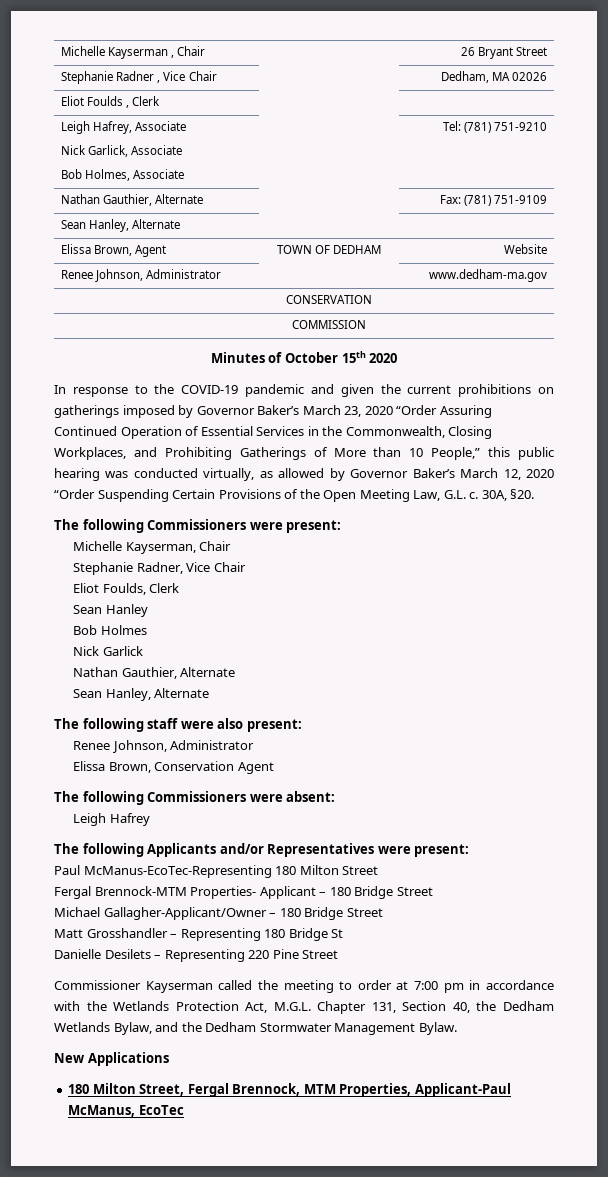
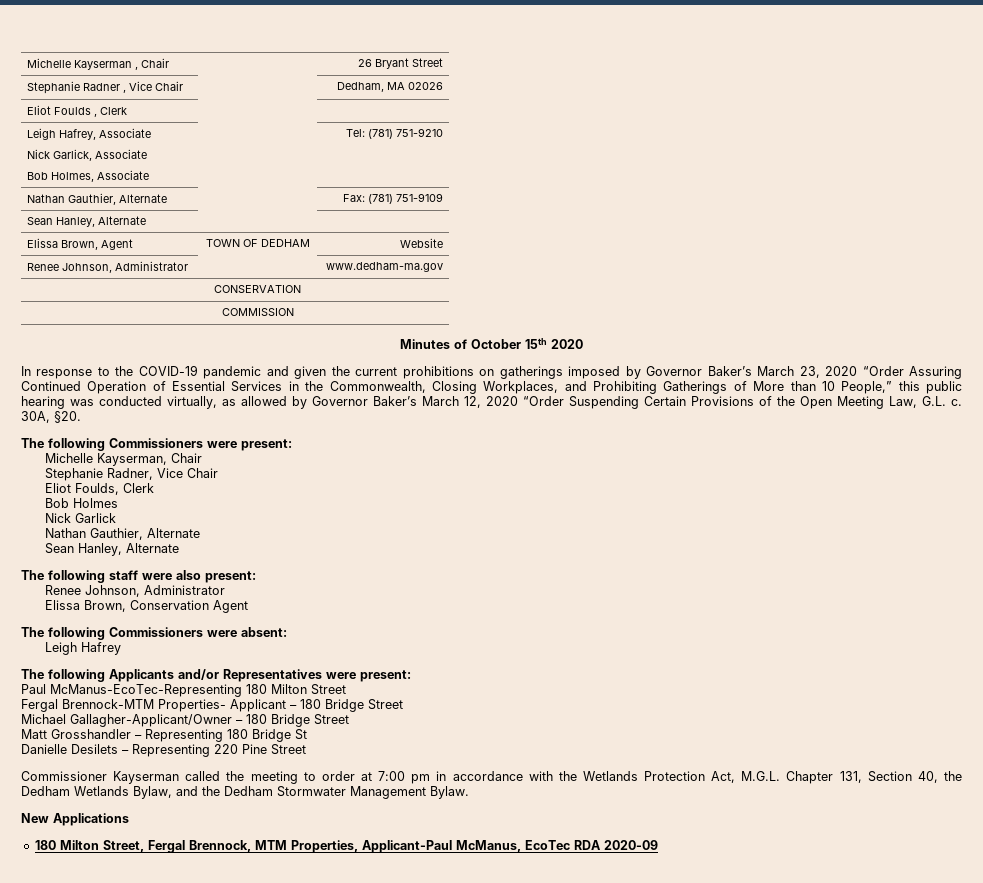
- Sean Hanley
- 180 Milton Street, Fergal Brennock, MTM Properties, Applicant-Paul McManus, EcoTec
+ 180 Milton Street, Fergal Brennock, MTM Properties, Applicant-Paul McManus, EcoTec RDA 2020-09

